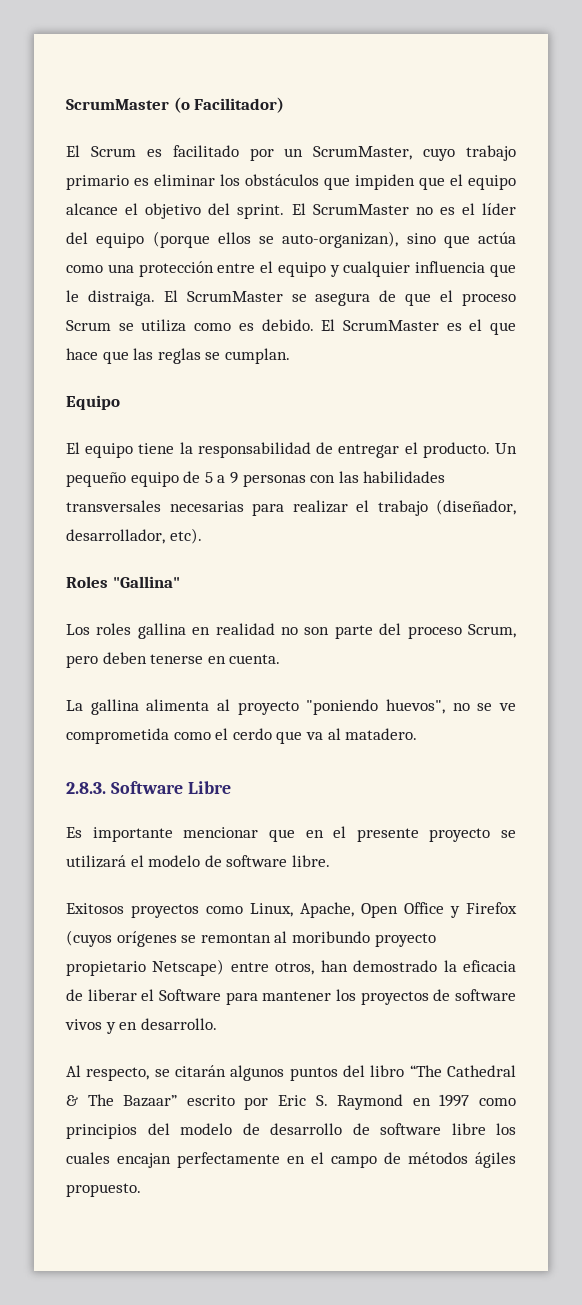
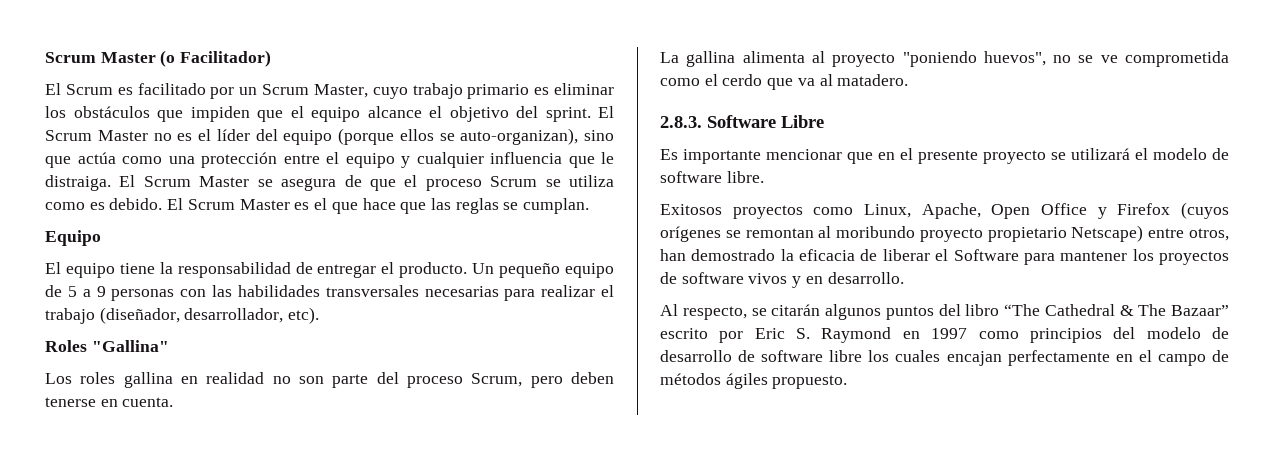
- ScrumMaster (o Facilitador)
+ Scrum Master (o Facilitador)
- El Scrum es facilitado por un ScrumMaster, cuyo trabajo primario es eliminar los obstáculos que impiden que el equipo alcance el objetivo del sprint.
+ El Scrum es facilitado por un Scrum Master, cuyo trabajo primario es eliminar los obstáculos que impiden que el equipo alcance el objetivo del sprint.
- El ScrumMaster no es el líder del equipo (porque ellos se auto-organizan), sino que actúa como una protección entre el equipo y cualquier influencia que le distraiga.
+ El Scrum Master no es el líder del equipo (porque ellos se auto-organizan), sino que actúa como una protección entre el equipo y cualquier influencia que le distraiga.
- El ScrumMaster se asegura de que el proceso Scrum se utiliza como es debido.
+ El Scrum Master se asegura de que el proceso Scrum se utiliza como es debido.
- El ScrumMaster es el que hace que las reglas se cumplan.
+ El Scrum Master es el que hace que las reglas se cumplan.

